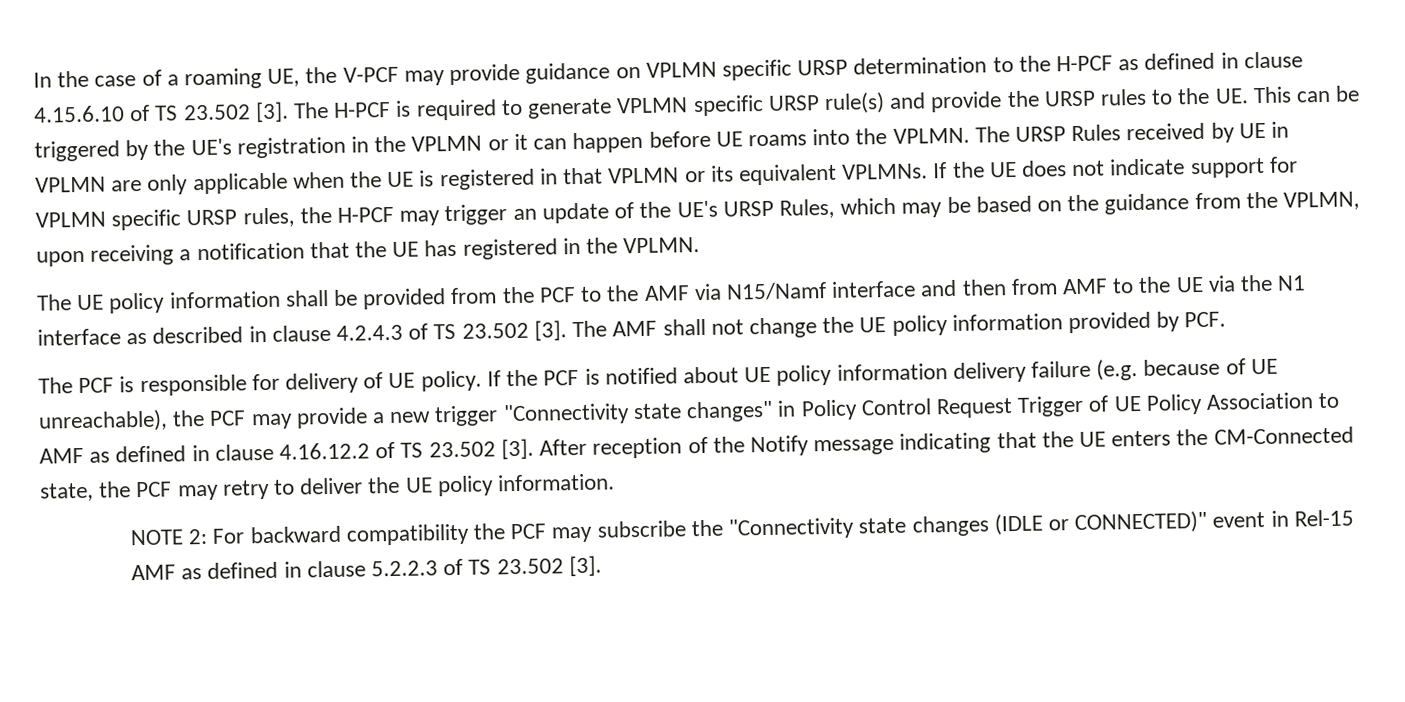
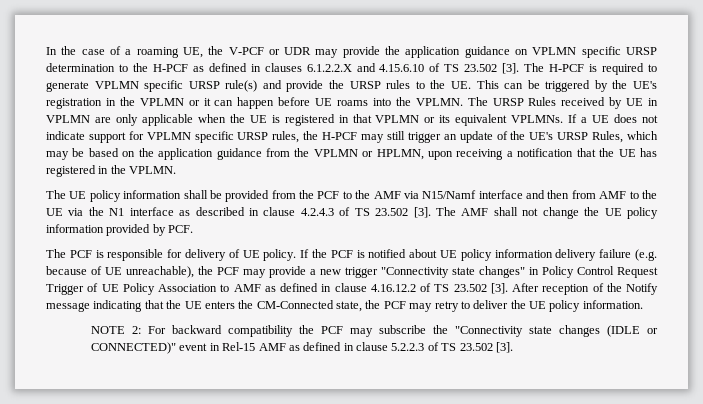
- In the case of a roaming UE, the V-PCF may provide guidance on VPLMN specific URSP determination to the H-PCF as defined in clause 4.15.6.10 of TS 23.502 [3].
+ In the case of a roaming UE, the V-PCF or UDR may provide the application guidance on VPLMN specific URSP determination to the H-PCF as defined in clauses 6.1.2.2.X and 4.15.6.10 of TS 23.502 [3].
- If the UE does not indicate support for VPLMN specific URSP rules, the H-PCF may trigger an update of the UE's URSP Rules, which may be based on the guidance from the VPLMN, upon receiving a notification that the UE has registered in the VPLMN.
+ If a UE does not indicate support for VPLMN specific URSP rules, the H-PCF may still trigger an update of the UE's URSP Rules, which may be based on the application guidance from the VPLMN or HPLMN, upon receiving a notification that the UE has registered in the VPLMN.

